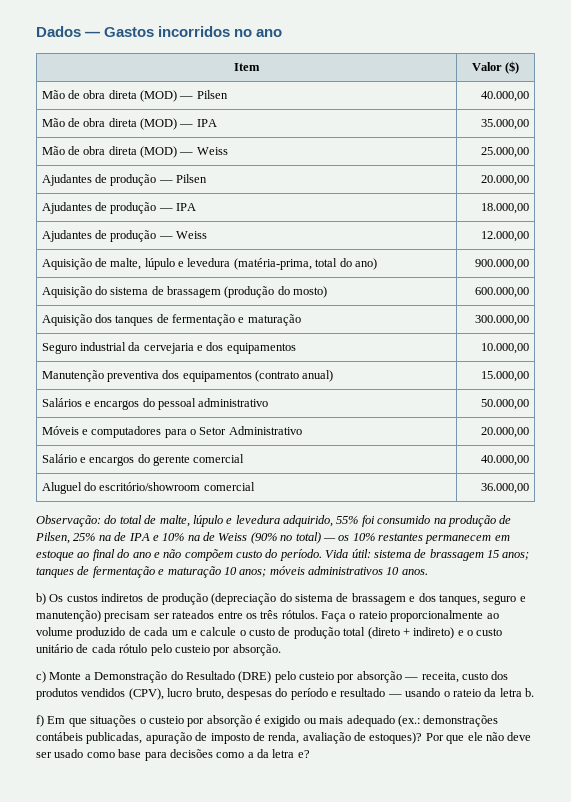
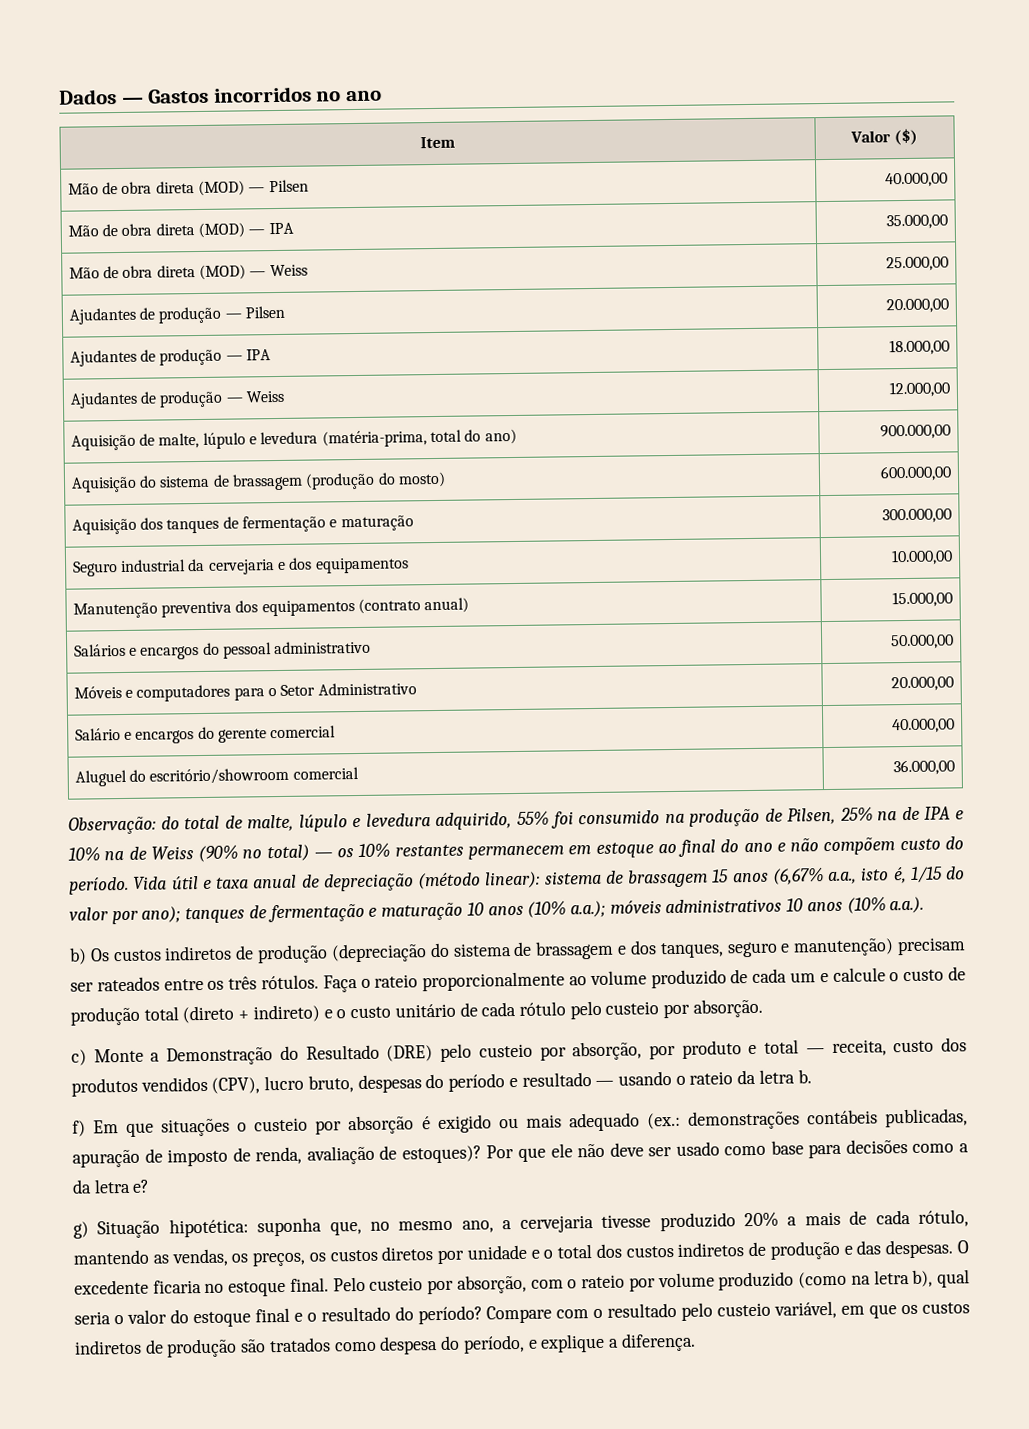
- Vida útil: sistema de brassagem 15 anos; tanques de fermentação e maturação 10 anos; móveis administrativos 10 anos.
+ Vida útil e taxa anual de depreciação (método linear): sistema de brassagem 15 anos (6,67% a.a., isto é, 1/15 do valor por ano); tanques de fermentação e maturação 10 anos (10% a.a.); móveis administrativos 10 anos (10% a.a.).
- c) Monte a Demonstração do Resultado (DRE) pelo custeio por absorção — receita, custo dos produtos vendidos (CPV), lucro bruto, despesas do período e resultado — usando o rateio da letra b.
+ c) Monte a Demonstração do Resultado (DRE) pelo custeio por absorção, por produto e total — receita, custo dos produtos vendidos (CPV), lucro bruto, despesas do período e resultado — usando o rateio da letra b.
+ g) Situação hipotética: suponha que, no mesmo ano, a cervejaria tivesse produzido 20% a mais de cada rótulo, mantendo as vendas, os preços, os custos diretos por unidade e o total dos custos indiretos de produção e das despesas. O excedente ficaria no estoque final. Pelo custeio por absorção, com o rateio por volume produzido (como na letra b), qual seria o valor do estoque final e o resultado do período? Compare com o resultado pelo custeio variável, em que os custos indiretos de produção são tratados como despesa do período, e explique a diferença.

